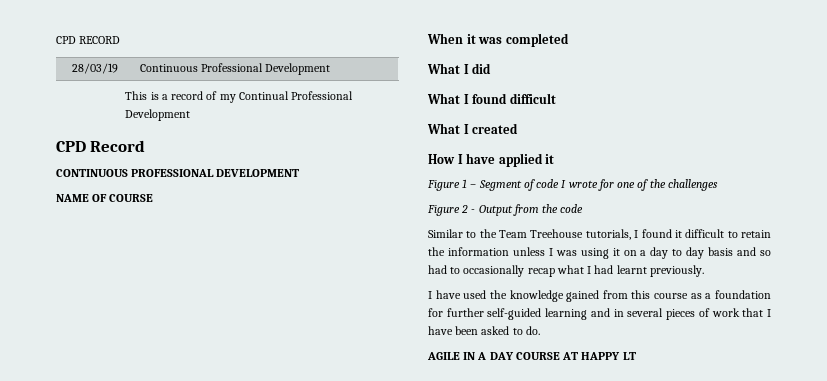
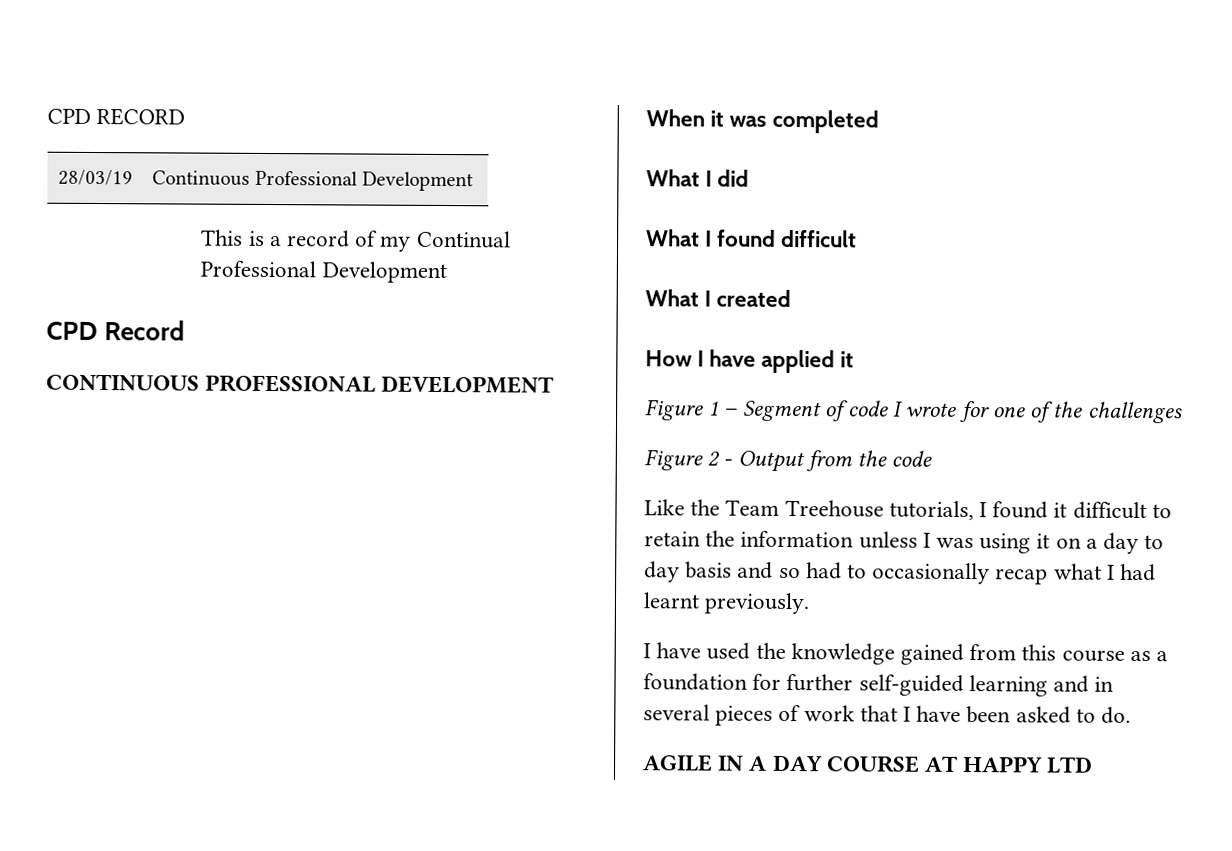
- NAME OF COURSE
- Similar to the Team Treehouse tutorials, I found it difficult to retain the information unless I was using it on a day to day basis and so had to occasionally recap what I had learnt previously.
+ Like the Team Treehouse tutorials, I found it difficult to retain the information unless I was using it on a day to day basis and so had to occasionally recap what I had learnt previously.
- AGILE IN A DAY COURSE AT HAPPY LT
+ AGILE IN A DAY COURSE AT HAPPY LTD

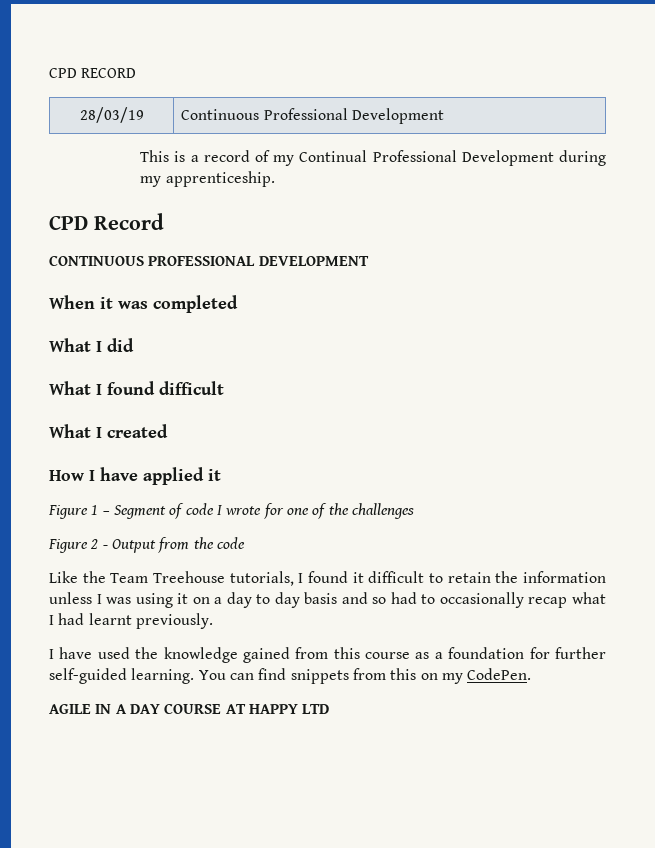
- This is a record of my Continual Professional Development
+ This is a record of my Continual Professional Development during my apprenticeship.
- I have used the knowledge gained from this course as a foundation for further self-guided learning and in several pieces of work that I have been asked to do.
+ I have used the knowledge gained from this course as a foundation for further self-guided learning. You can find snippets from this on my CodePen.

